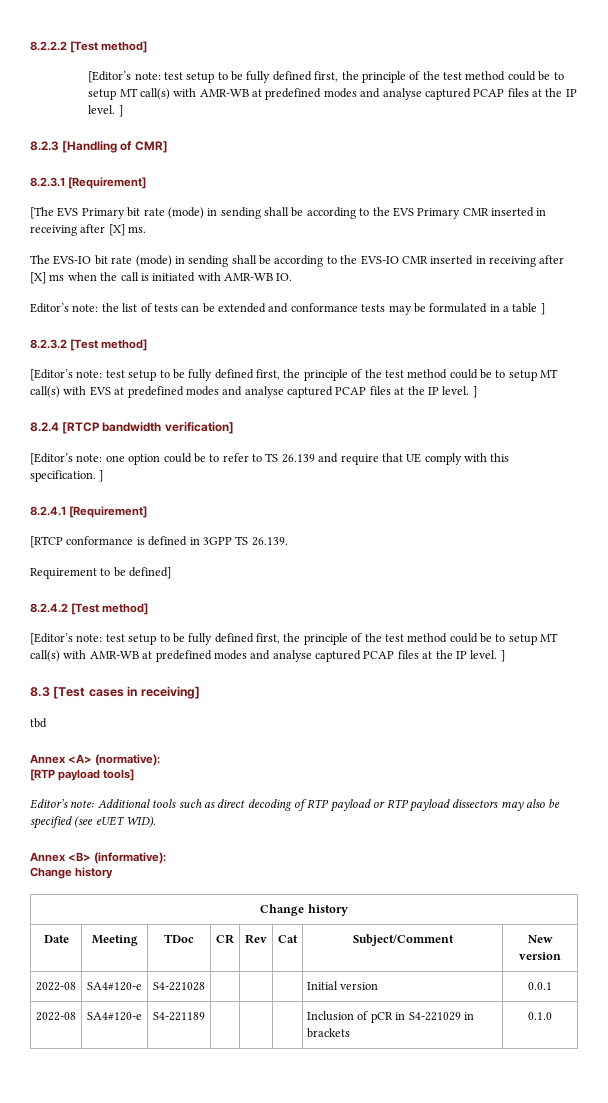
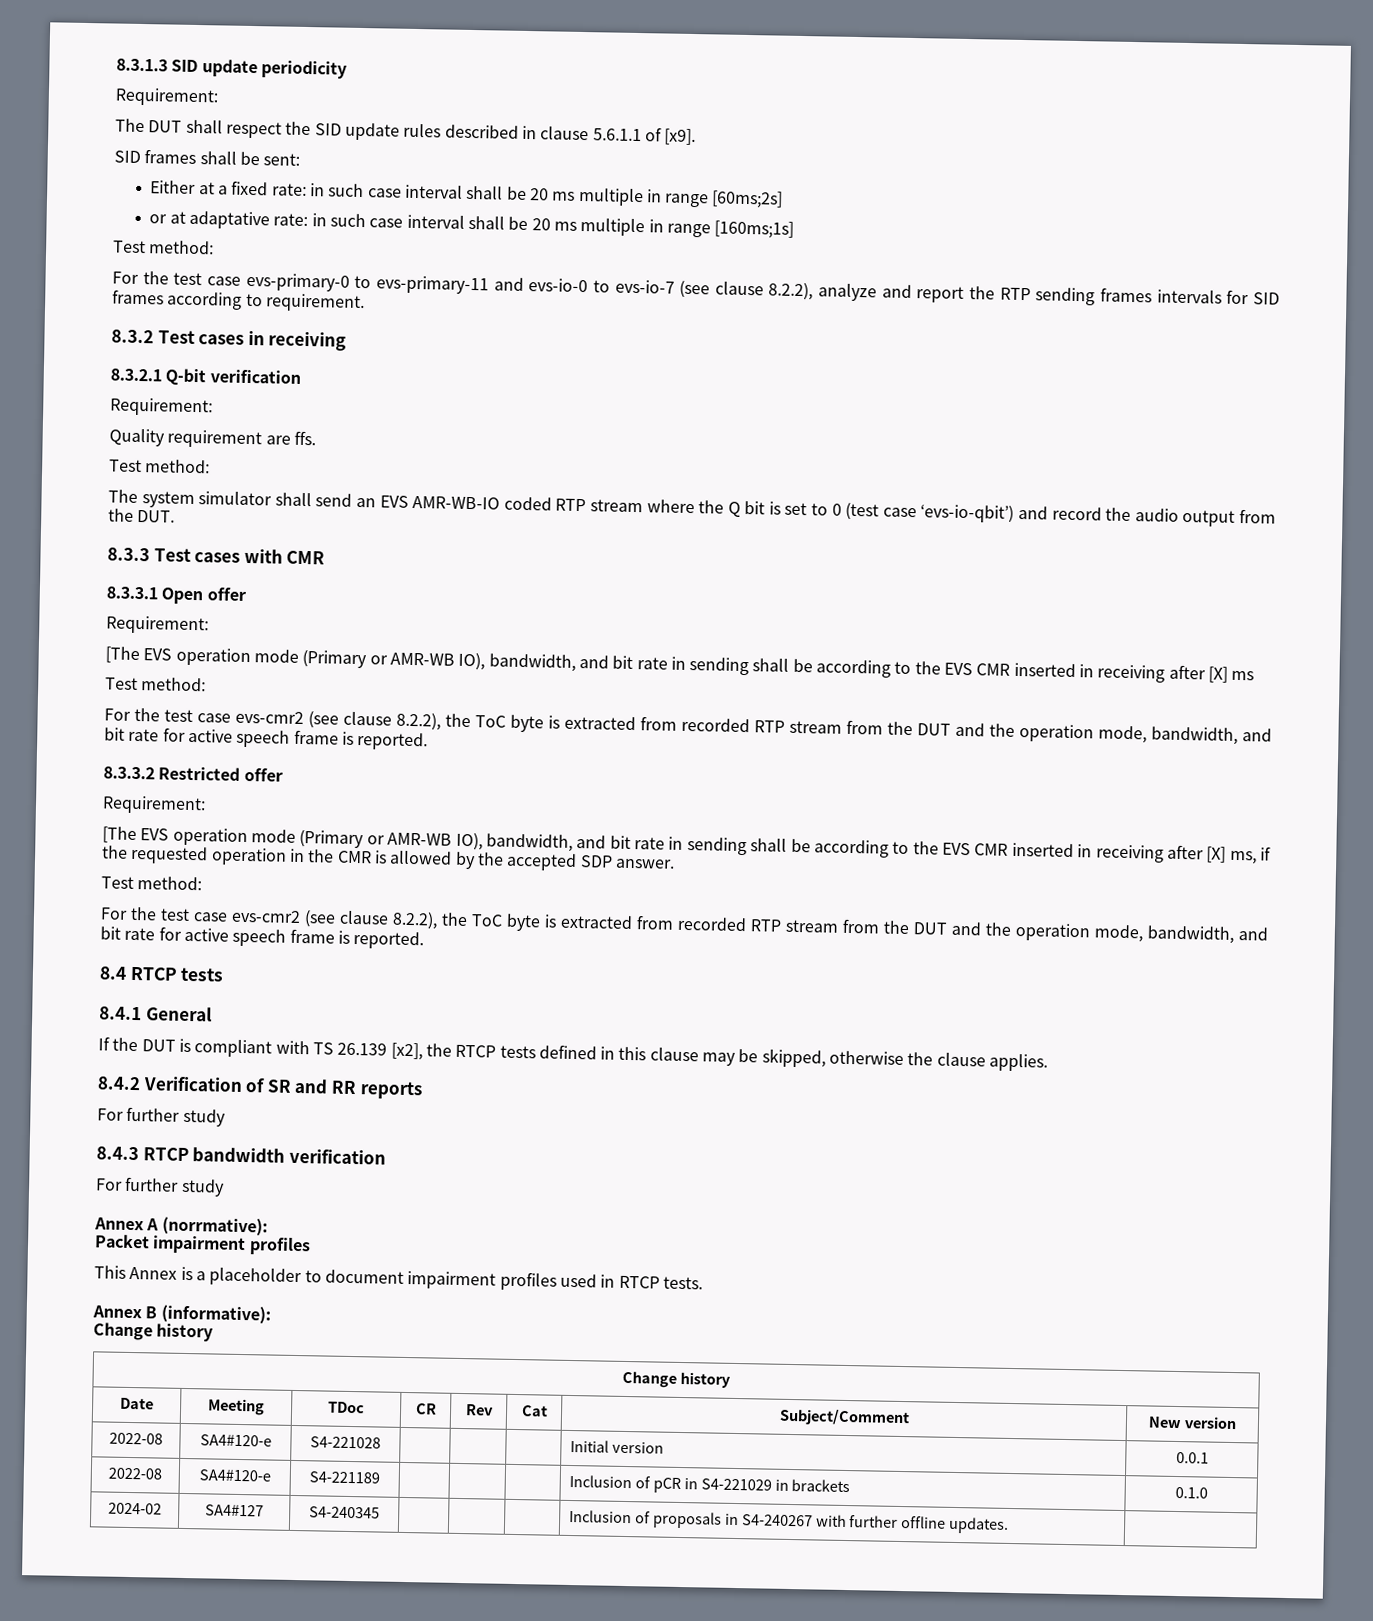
- 8.2.2.2 [Test method]
- [Editor’s note: test setup to be fully defined first, the principle of the test method could be to setup MT call(s) with AMR-WB at predefined modes and analyse captured PCAP files at the IP level. ]
- 8.2.3 [Handling of CMR]
- 8.2.3.1 [Requirement]
- [The EVS Primary bit rate (mode) in sending shall be according to the EVS Primary CMR inserted in receiving after [X] ms.
- The EVS-IO bit rate (mode) in sending shall be according to the EVS-IO CMR inserted in receiving after [X] ms when the call is initiated with AMR-WB IO.
- Editor’s note: the list of tests can be extended and conformance tests may be formulated in a table ]
- 8.2.3.2 [Test method]
- [Editor’s note: test setup to be fully defined first, the principle of the test method could be to setup MT call(s) with EVS at predefined modes and analyse captured PCAP files at the IP level. ]
- 8.2.4 [RTCP bandwidth verification]
- [Editor’s note: one option could be to refer to TS 26.139 and require that UE comply with this specification. ]
- 8.2.4.1 [Requirement]
- [RTCP conformance is defined in 3GPP TS 26.139.
- Requirement to be defined]
- 8.2.4.2 [Test method]
- [Editor’s note: test setup to be fully defined first, the principle of the test method could be to setup MT call(s) with AMR-WB at predefined modes and analyse captured PCAP files at the IP level. ]
- 8.3 [Test cases in receiving]
- tbd
- Annex <A> (normative):
- [RTP payload tools]
- Editor’s note: Additional tools such as direct decoding of RTP payload or RTP payload dissectors may also be specified (see eUET WID).
- Annex <B> (informative):
+ 8.3.1.3 SID update periodicity
+ Requirement:
+ The DUT shall respect the SID update rules described in clause 5.6.1.1 of [x9].
+ SID frames shall be sent:
+ Either at a fixed rate: in such case interval shall be 20 ms multiple in range [60ms;2s]
+ or at adaptative rate: in such case interval shall be 20 ms multiple in range [160ms;1s]
+ Test method:
+ For the test case evs-primary-0 to evs-primary-11 and evs-io-0 to evs-io-7 (see clause 8.2.2), analyze and report the RTP sending frames intervals for SID frames according to requirement.
+ 8.3.2 Test cases in receiving
+ 8.3.2.1 Q-bit verification
+ Requirement:
+ Quality requirement are ffs.
+ Test method:
+ The system simulator shall send an EVS AMR-WB-IO coded RTP stream where the Q bit is set to 0 (test case ‘evs-io-qbit’) and record the audio output from the DUT.
+ 8.3.3 Test cases with CMR
+ 8.3.3.1 Open offer
+ Requirement:
+ [The EVS operation mode (Primary or AMR-WB IO), bandwidth, and bit rate in sending shall be according to the EVS CMR inserted in receiving after [X] ms
+ Test method:
+ For the test case evs-cmr2 (see clause 8.2.2), the ToC byte is extracted from recorded RTP stream from the DUT and the operation mode, bandwidth, and bit rate for active speech frame is reported.
+ 8.3.3.2 Restricted offer
+ Requirement:
+ [The EVS operation mode (Primary or AMR-WB IO), bandwidth, and bit rate in sending shall be according to the EVS CMR inserted in receiving after [X] ms, if the requested operation in the CMR is allowed by the accepted SDP answer.
+ Test method:
+ For the test case evs-cmr2 (see clause 8.2.2), the ToC byte is extracted from recorded RTP stream from the DUT and the operation mode, bandwidth, and bit rate for active speech frame is reported.
+ 8.4 RTCP tests
+ 8.4.1 General
+ If the DUT is compliant with TS 26.139 [x2], the RTCP tests defined in this clause may be skipped, otherwise the clause applies.
+ 8.4.2 Verification of SR and RR reports
+ For further study
+ 8.4.3 RTCP bandwidth verification
+ For further study
+ Annex A (norrmative):
+ Packet impairment profiles
+ This Annex is a placeholder to document impairment profiles used in RTCP tests.
+ Annex B (informative):
+ 2024-02 | SA4#127 | S4-240345 | | | | Inclusion of proposals in S4-240267 with further offline updates. |

